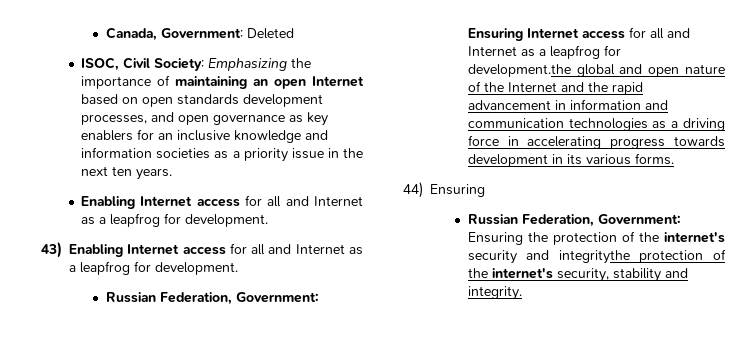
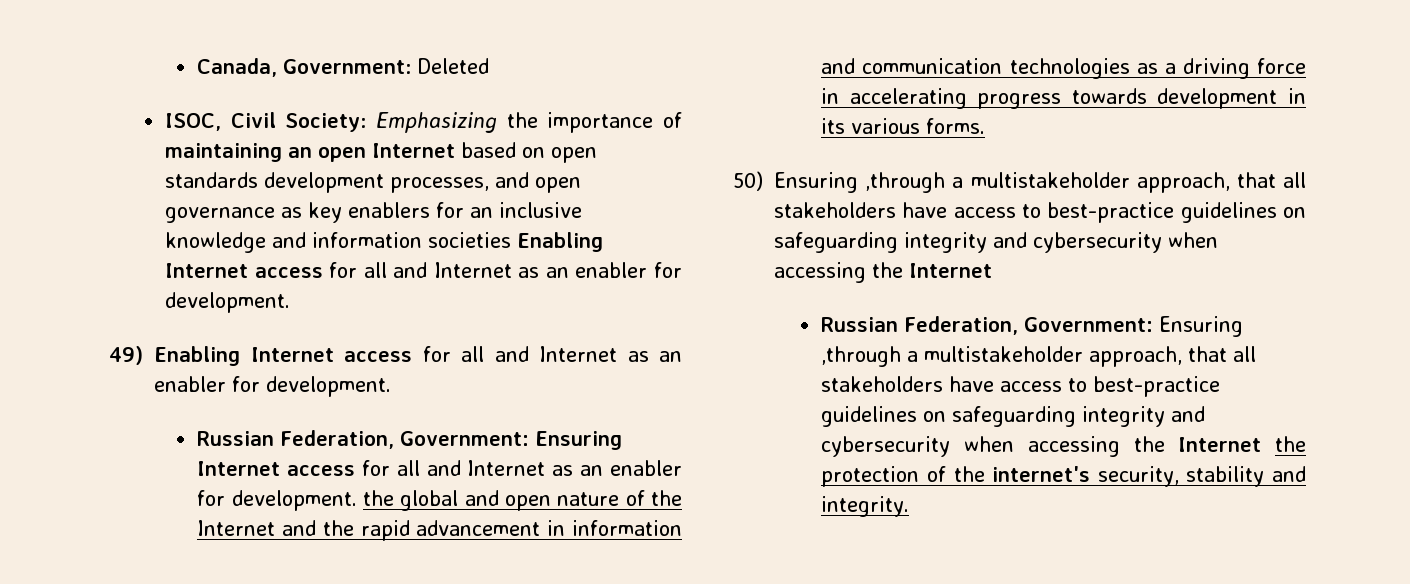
- ISOC, Civil Society: Emphasizing the importance of maintaining an open Internet based on open standards development processes, and open governance as key enablers for an inclusive knowledge and information societies as a priority issue in the next ten years.
- Enabling Internet access for all and Internet as a leapfrog for development.
- 43) Enabling Internet access for all and Internet as a leapfrog for development.
+ ISOC, Civil Society: Emphasizing the importance of maintaining an open Internet based on open standards development processes, and open governance as key enablers for an inclusive knowledge and information societies Enabling Internet access for all and Internet as an enabler for development.
+ 49) Enabling Internet access for all and Internet as an enabler for development.
- Russian Federation, Government: Ensuring Internet access for all and Internet as a leapfrog for development.the global and open nature of the Internet and the rapid advancement in information and communication technologies as a driving force in accelerating progress towards development in its various forms.
+ Russian Federation, Government: Ensuring Internet access for all and Internet as an enabler for development. the global and open nature of the Internet and the rapid advancement in information and communication technologies as a driving force in accelerating progress towards development in its various forms.
- 44) Ensuring
- Russian Federation, Government: Ensuring the protection of the internet's security and integritythe protection of the internet's security, stability and integrity.
+ 50) Ensuring ,through a multistakeholder approach, that all stakeholders have access to best-practice guidelines on safeguarding integrity and cybersecurity when accessing the Internet
+ Russian Federation, Government: Ensuring ,through a multistakeholder approach, that all stakeholders have access to best-practice guidelines on safeguarding integrity and cybersecurity when accessing the Internet the protection of the internet's security, stability and integrity.

